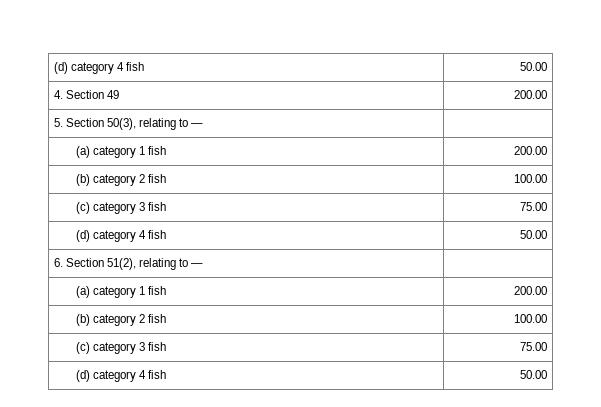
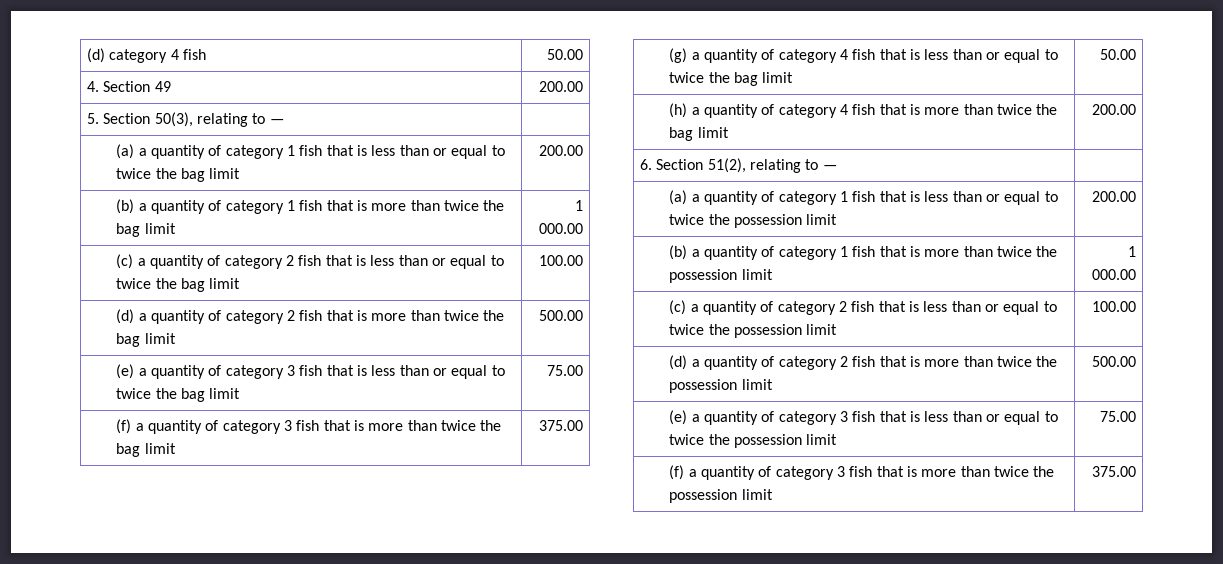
  5. Section 50(3), relating to — |
- (a) category 1 fish | 200.00
- (b) category 2 fish | 100.00
- (c) category 3 fish | 75.00
- (d) category 4 fish | 50.00
+ (a) a quantity of category 1 fish that is less than or equal to twice the bag limit | 200.00
+ (b) a quantity of category 1 fish that is more than twice the bag limit | 1 000.00
+ (c) a quantity of category 2 fish that is less than or equal to twice the bag limit | 100.00
+ (d) a quantity of category 2 fish that is more than twice the bag limit | 500.00
+ (e) a quantity of category 3 fish that is less than or equal to twice the bag limit | 75.00
+ (f) a quantity of category 3 fish that is more than twice the bag limit | 375.00
+ (g) a quantity of category 4 fish that is less than or equal to twice the bag limit | 50.00
+ (h) a quantity of category 4 fish that is more than twice the bag limit | 200.00
  6. Section 51(2), relating to — |
- (a) category 1 fish | 200.00
- (b) category 2 fish | 100.00
- (c) category 3 fish | 75.00
- (d) category 4 fish | 50.00
+ (a) a quantity of category 1 fish that is less than or equal to twice the possession limit | 200.00
+ (b) a quantity of category 1 fish that is more than twice the possession limit | 1 000.00
+ (c) a quantity of category 2 fish that is less than or equal to twice the possession limit | 100.00
+ (d) a quantity of category 2 fish that is more than twice the possession limit | 500.00
+ (e) a quantity of category 3 fish that is less than or equal to twice the possession limit | 75.00
+ (f) a quantity of category 3 fish that is more than twice the possession limit | 375.00

